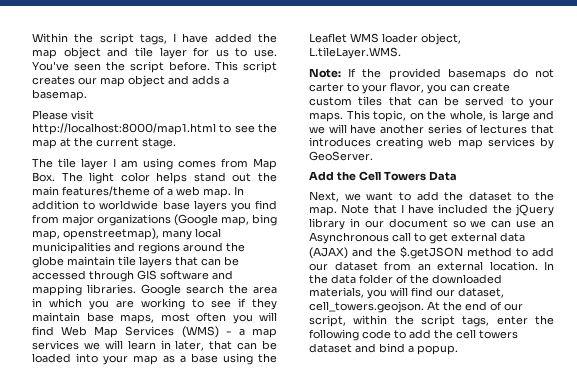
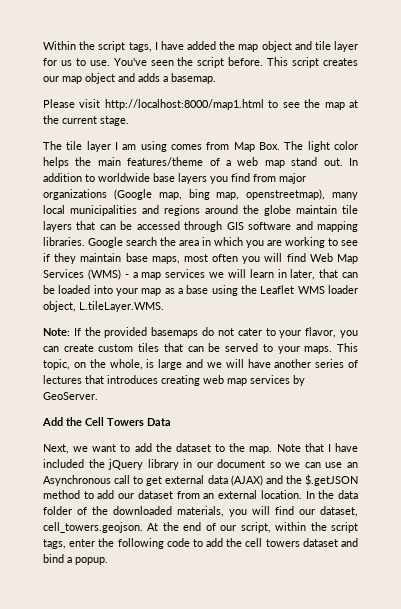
- The tile layer I am using comes from Map Box. The light color helps stand out the main features/theme of a web map.
+ The tile layer I am using comes from Map Box. The light color helps the main features/theme of a web map stand out.
- Note: If the provided basemaps do not carter to your flavor, you can create custom tiles that can be served to your maps.
+ Note: If the provided basemaps do not cater to your flavor, you can create custom tiles that can be served to your maps.

